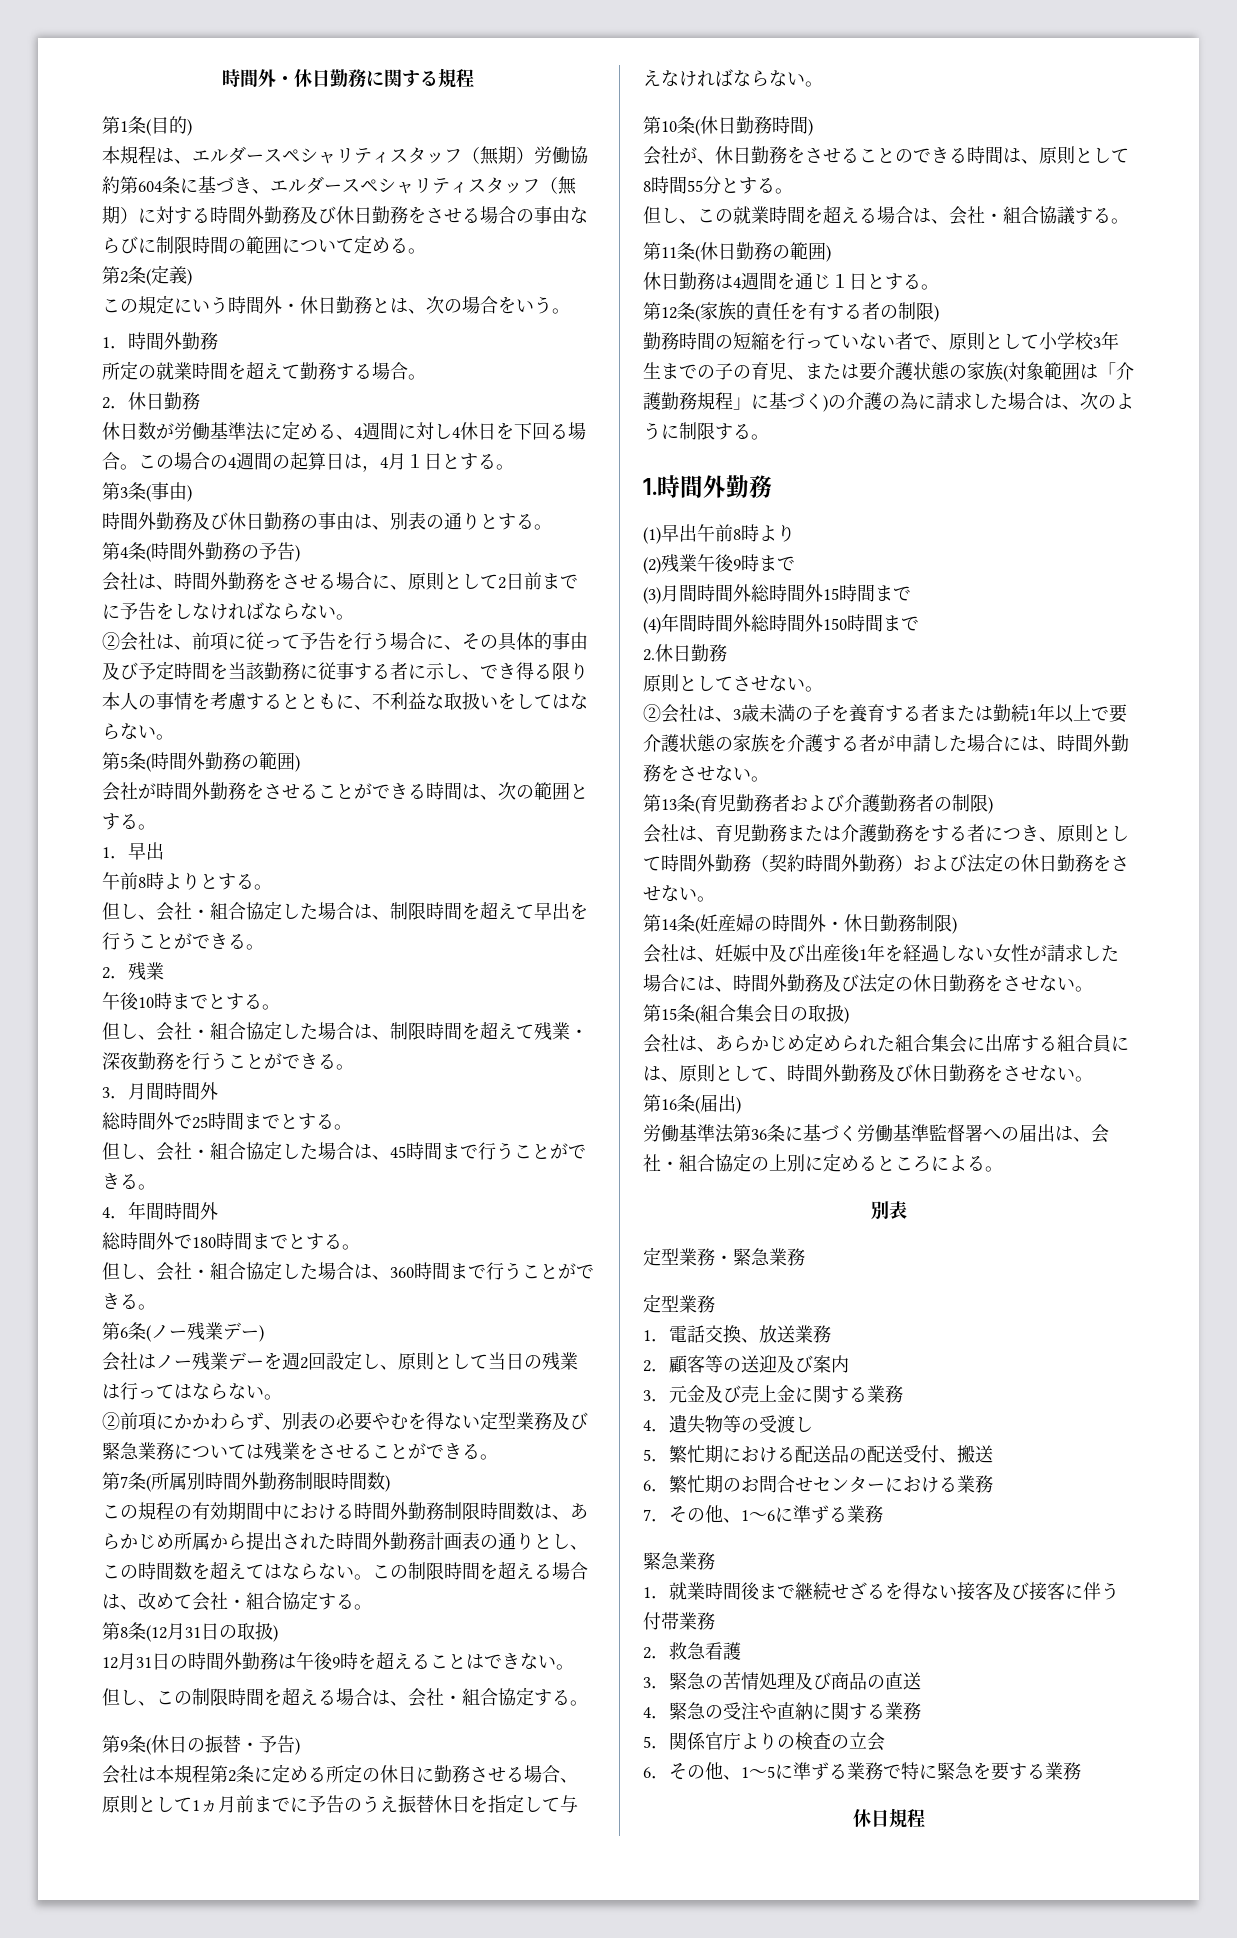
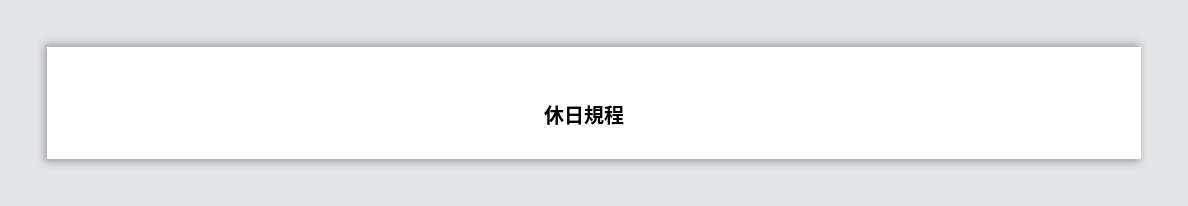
- 時間外・休日勤務に関する規程
- 第1条(目的)
- 本規程は、エルダースペシャリティスタッフ（無期）労働協約第604条に基づき、エルダースペシャリティスタッフ（無期）に対する時間外勤務及び休日勤務をさせる場合の事由ならびに制限時間の範囲について定める｡
- 第2条(定義)
- この規定にいう時間外・休日勤務とは、次の場合をいう。
- 1．時間外勤務
- 所定の就業時間を超えて勤務する場合。
- 2．休日勤務
- 休日数が労働基準法に定める、4週間に対し4休日を下回る場合。この場合の4週間の起算日は，4月１日とする。
- 第3条(事由)
- 時間外勤務及び休日勤務の事由は、別表の通りとする。
- 第4条(時間外勤務の予告)
- 会社は、時間外勤務をさせる場合に、原則として2日前までに予告をしなければならない。
- ②会社は、前項に従って予告を行う場合に、その具体的事由及び予定時間を当該勤務に従事する者に示し、でき得る限り本人の事情を考慮するとともに、不利益な取扱いをしてはならない。
- 第5条(時間外勤務の範囲)
- 会社が時間外勤務をさせることができる時間は、次の範囲とする。
- 1．早出
- 午前8時よりとする。
- 但し、会社・組合協定した場合は、制限時間を超えて早出を行うことができる。
- 2．残業
- 午後10時までとする。
- 但し、会社・組合協定した場合は、制限時間を超えて残業・深夜勤務を行うことができる｡
- 3．月間時間外
- 総時間外で25時間までとする。
- 但し、会社・組合協定した場合は、45時間まで行うことができる。
- 4．年間時間外
- 総時間外で180時間までとする。
- 但し、会社・組合協定した場合は、360時間まで行うことができる。
- 第6条(ノー残業デー)
- 会社はノー残業デーを週2回設定し、原則として当日の残業は行ってはならない。
- ②前項にかかわらず、別表の必要やむを得ない定型業務及び緊急業務については残業をさせることができる。
- 第7条(所属別時間外勤務制眼時間数)
- この規程の有効期間中における時間外勤務制限時間数は、あらかじめ所属から提出された時間外勤務計画表の通りとし、この時間数を超えてはならない。この制限時間を超える場合は、改めて会社・組合協定する。
- 第8条(12月31日の取扱)
- 12月31日の時間外勤務は午後9時を超えることはできない。
- 但し、この制限時間を超える場合は、会社・組合協定する｡
- 第9条(休日の振替・予告)
- 会社は本規程第2条に定める所定の休日に勤務させる場合、原則として1ヵ月前までに予告のうえ振替休日を指定して与えなければならない。
- 第10条(休日勤務時間)
- 会社が、休日勤務をさせることのできる時間は、原則として8時間55分とする。
- 但し、この就業時間を超える場合は、会社・組合協議する。
- 第11条(休日勤務の範囲)
- 休日勤務は4週間を通じ１日とする。
- 第12条(家族的責任を有する者の制限)
- 勤務時間の短縮を行っていない者で、原則として小学校3年生までの子の育児、または要介護状態の家族(対象範囲は「介護勤務規程」に基づく)の介護の為に請求した場合は、次のように制限する。
- 1.時間外勤務
- (1)早出午前8時より
- (2)残業午後9時まで
- (3)月間時間外総時間外15時間まで
- (4)年間時間外総時間外150時間まで
- 2.休日勤務
- 原則としてさせない。
- ②会社は、3歳未満の子を養育する者または勤続1年以上で要介護状態の家族を介護する者が申請した場合には、時間外勤務をさせない。
- 第13条(育児勤務者および介護勤務者の制限)
- 会社は、育児勤務または介護勤務をする者につき、原則として時間外勤務（契約時間外勤務）および法定の休日勤務をさせない。
- 第14条(妊産婦の時間外・休日勤務制限)
- 会社は、妊娠中及び出産後1年を経過しない女性が請求した場合には、時間外勤務及び法定の休日勤務をさせない。
- 第15条(組合集会日の取扱)
- 会社は、あらかじめ定められた組合集会に出席する組合員には、原則として、時間外勤務及び休日勤務をさせない。
- 第16条(届出)
- 労働基準法第36条に基づく労働基準監督署への届出は、会社・組合協定の上別に定めるところによる。
- 別表
- 定型業務・緊急業務
- 定型業務
- 1．電話交換、放送業務
- 2．顧客等の送迎及び案内
- 3．元金及び売上金に関する業務
- 4．遺失物等の受渡し
- 5．繁忙期における配送品の配送受付、搬送
- 6．繁忙期のお問合せセンターにおける業務
- 7．その他、1～6に準ずる業務
- 緊急業務
- 1．就業時間後まで継続せざるを得ない接客及び接客に伴う付帯業務
- 2．救急看護
- 3．緊急の苦情処理及び商品の直送
- 4．緊急の受注や直納に関する業務
- 5．関係官庁よりの検査の立会
- 6．その他、1～5に準ずる業務で特に緊急を要する業務

